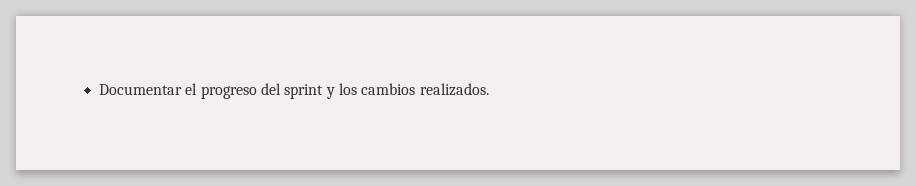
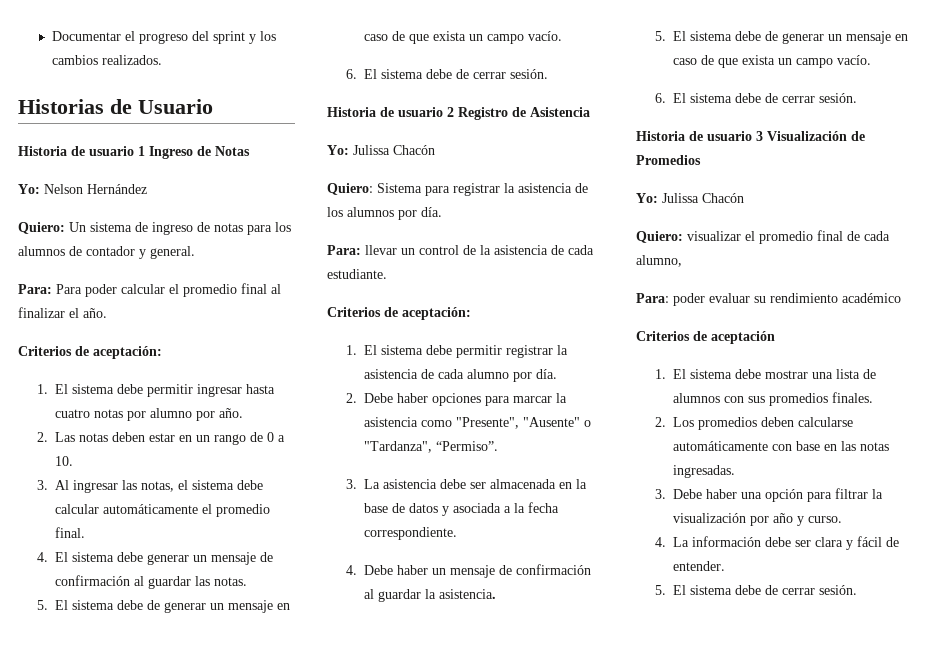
+ Historias de Usuario
+ Historia de usuario 1 Ingreso de Notas
+ Yo: Nelson Hernández
+ Quiero: Un sistema de ingreso de notas para los alumnos de contador y general.
+ Para: Para poder calcular el promedio final al finalizar el año.
+ Criterios de aceptación:
+ 1. El sistema debe permitir ingresar hasta cuatro notas por alumno por año.
+ 2. Las notas deben estar en un rango de 0 a 10.
+ 3. Al ingresar las notas, el sistema debe calcular automáticamente el promedio final.
+ 4. El sistema debe generar un mensaje de confirmación al guardar las notas.
+ 5. El sistema debe de generar un mensaje en caso de que exista un campo vacío.
+ 6. El sistema debe de cerrar sesión.
+ Historia de usuario 2 Registro de Asistencia
+ Yo: Julissa Chacón
+ Quiero: Sistema para registrar la asistencia de los alumnos por día.
+ Para: llevar un control de la asistencia de cada estudiante.
+ Criterios de aceptación:
+ 1. El sistema debe permitir registrar la asistencia de cada alumno por día.
+ 2. Debe haber opciones para marcar la asistencia como "Presente", "Ausente" o "Tardanza", “Permiso”.
+ 3. La asistencia debe ser almacenada en la base de datos y asociada a la fecha correspondiente.
+ 4. Debe haber un mensaje de confirmación al guardar la asistencia.
+ 5. El sistema debe de generar un mensaje en caso de que exista un campo vacío.
+ 6. El sistema debe de cerrar sesión.
+ Historia de usuario 3 Visualización de Promedios
+ Yo: Julissa Chacón
+ Quiero: visualizar el promedio final de cada alumno,
+ Para: poder evaluar su rendimiento académico
+ Criterios de aceptación
+ 1. El sistema debe mostrar una lista de alumnos con sus promedios finales.
+ 2. Los promedios deben calcularse automáticamente con base en las notas ingresadas.
+ 3. Debe haber una opción para filtrar la visualización por año y curso.
+ 4. La información debe ser clara y fácil de entender.
+ 5. El sistema debe de cerrar sesión.

